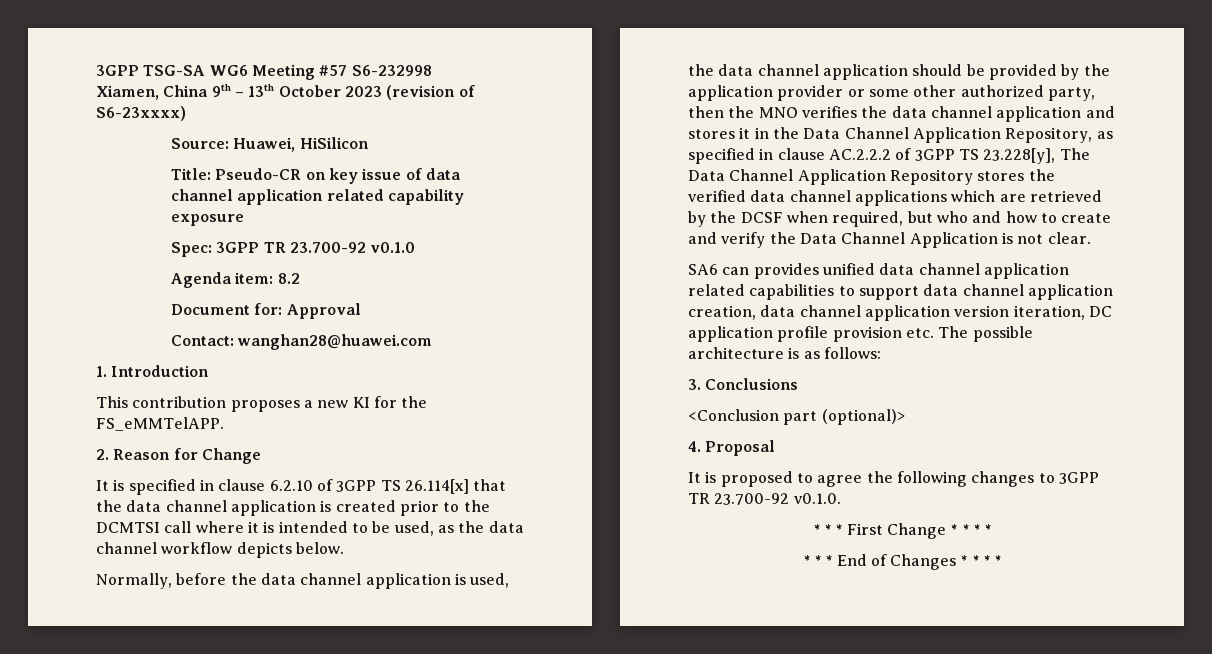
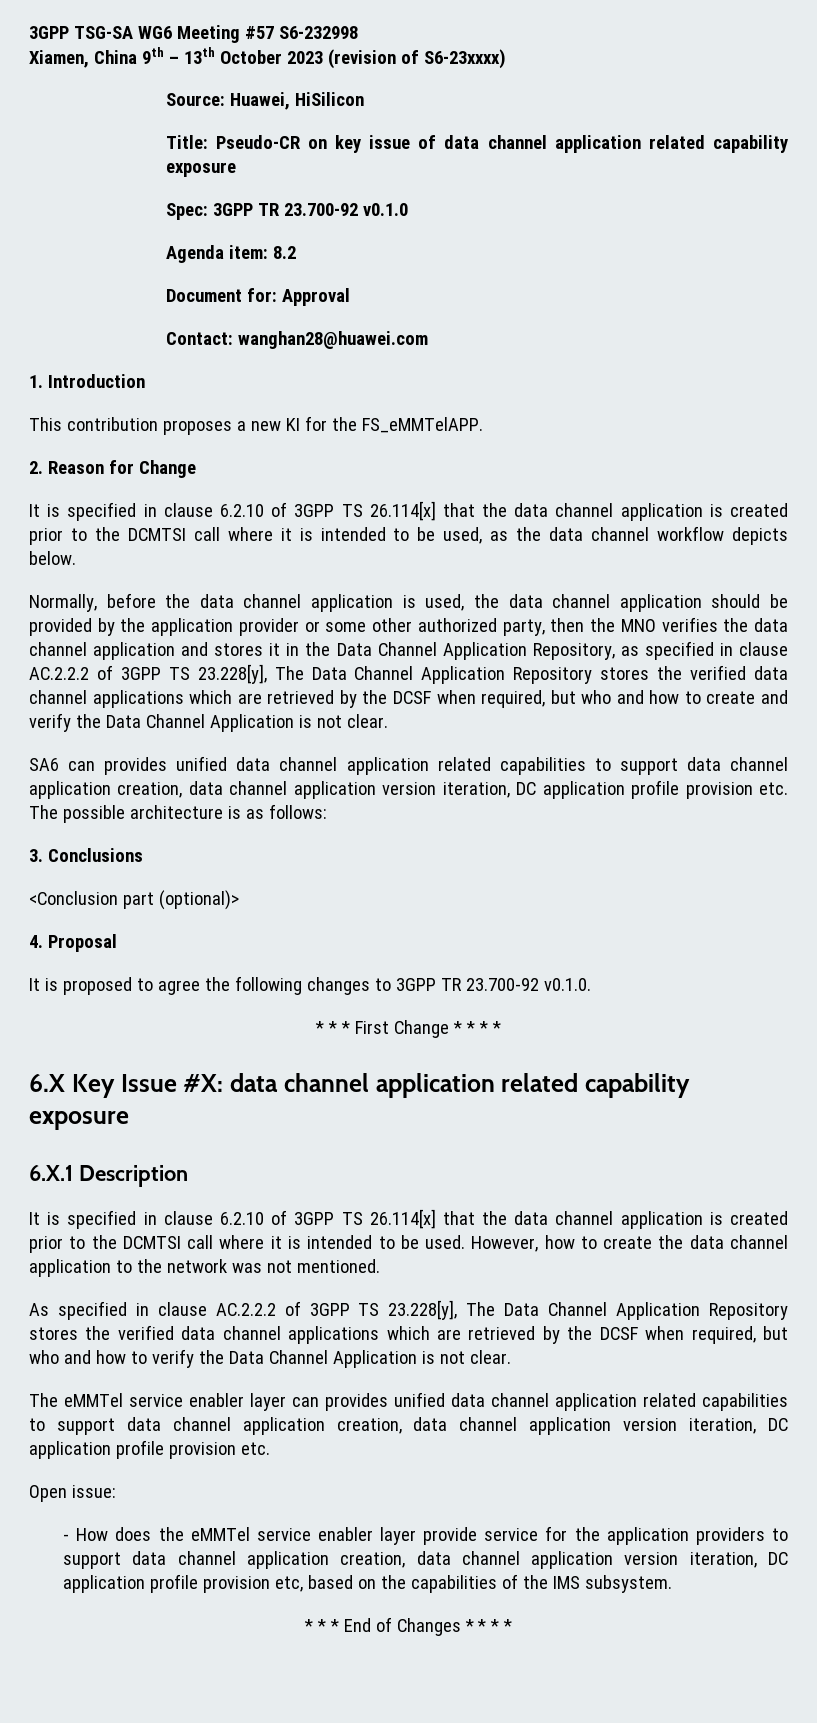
+ 6.X Key Issue #X: data channel application related capability exposure
+ 6.X.1 Description
+ It is specified in clause 6.2.10 of 3GPP TS 26.114[x] that the data channel application is created prior to the DCMTSI call where it is intended to be used. However, how to create the data channel application to the network was not mentioned.
+ As specified in clause AC.2.2.2 of 3GPP TS 23.228[y], The Data Channel Application Repository stores the verified data channel applications which are retrieved by the DCSF when required, but who and how to verify the Data Channel Application is not clear.
+ The eMMTel service enabler layer can provides unified data channel application related capabilities to support data channel application creation, data channel application version iteration, DC application profile provision etc.
+ Open issue:
+ - How does the eMMTel service enabler layer provide service for the application providers to support data channel application creation, data channel application version iteration, DC application profile provision etc, based on the capabilities of the IMS subsystem.

